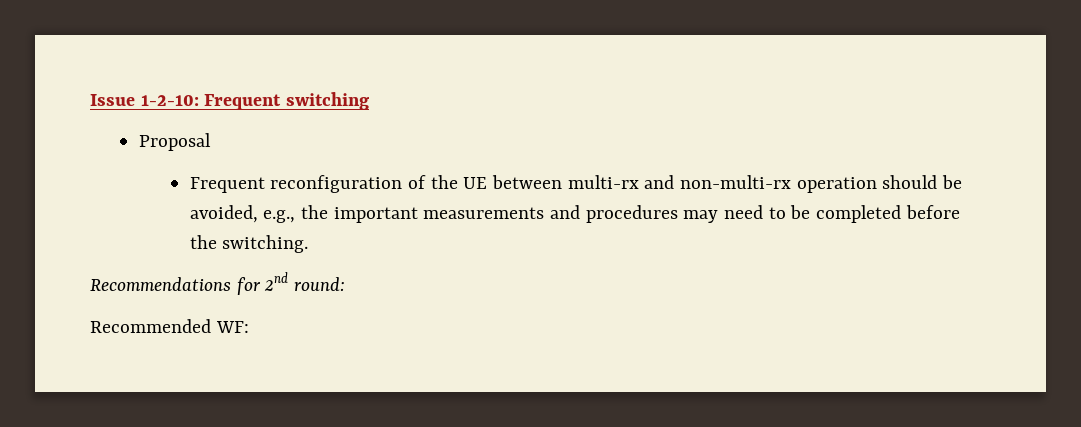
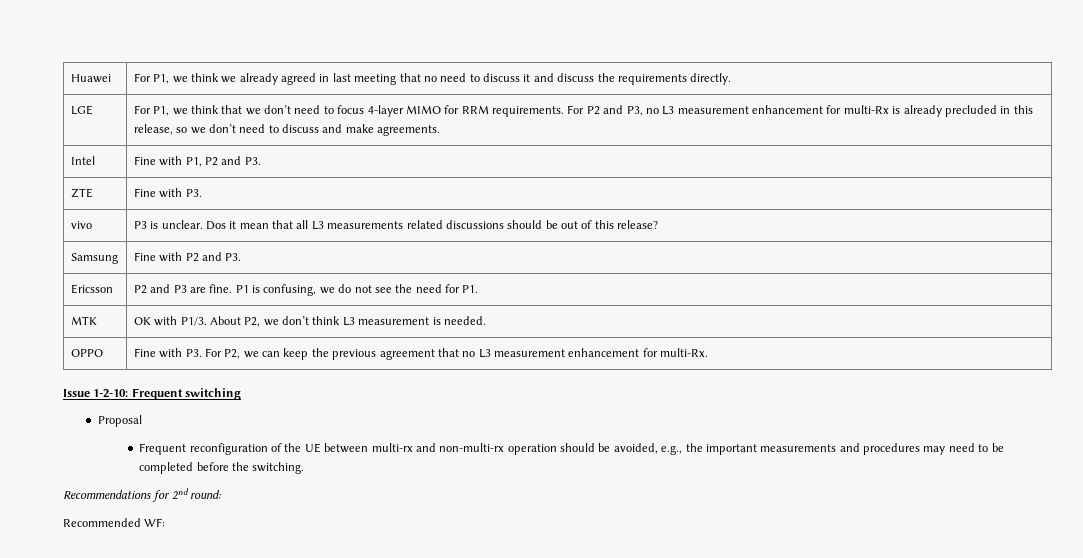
+ Huawei | For P1, we think we already agreed in last meeting that no need to discuss it and discuss the requirements directly.
+ LGE | For P1, we think that we don’t need to focus 4-layer MIMO for RRM requirements. For P2 and P3, no L3 measurement enhancement for multi-Rx is already precluded in this release, so we don’t need to discuss and make agreements.
+ Intel | Fine with P1, P2 and P3.
+ ZTE | Fine with P3.
+ vivo | P3 is unclear. Dos it mean that all L3 measurements related discussions should be out of this release?
+ Samsung | Fine with P2 and P3.
+ Ericsson | P2 and P3 are fine. P1 is confusing, we do not see the need for P1.
+ MTK | OK with P1/3. About P2, we don’t think L3 measurement is needed.
+ OPPO | Fine with P3. For P2, we can keep the previous agreement that no L3 measurement enhancement for multi-Rx.

